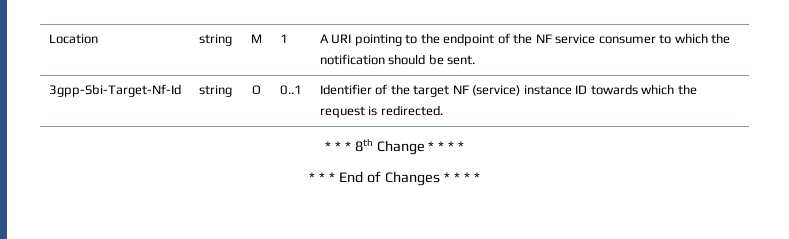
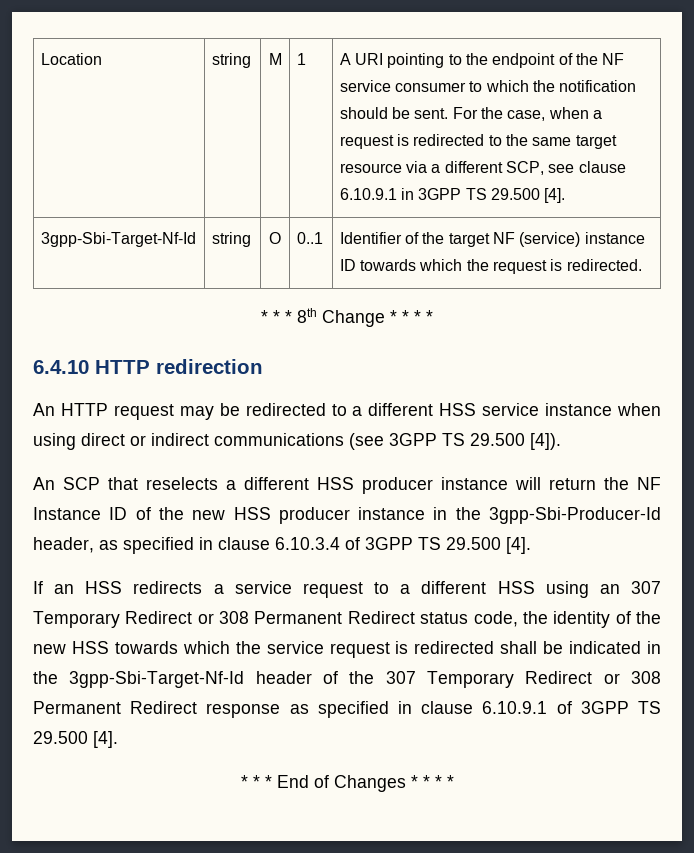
+ For the case, when a request is redirected to the same target resource via a different SCP, see clause 6.10.9.1 in 3GPP TS 29.500 [4].
+ 6.4.10 HTTP redirection
+ An HTTP request may be redirected to a different HSS service instance when using direct or indirect communications (see 3GPP TS 29.500 [4]).
+ An SCP that reselects a different HSS producer instance will return the NF Instance ID of the new HSS producer instance in the 3gpp-Sbi-Producer-Id header, as specified in clause 6.10.3.4 of 3GPP TS 29.500 [4].
+ If an HSS redirects a service request to a different HSS using an 307 Temporary Redirect or 308 Permanent Redirect status code, the identity of the new HSS towards which the service request is redirected shall be indicated in the 3gpp-Sbi-Target-Nf-Id header of the 307 Temporary Redirect or 308 Permanent Redirect response as specified in clause 6.10.9.1 of 3GPP TS 29.500 [4].

